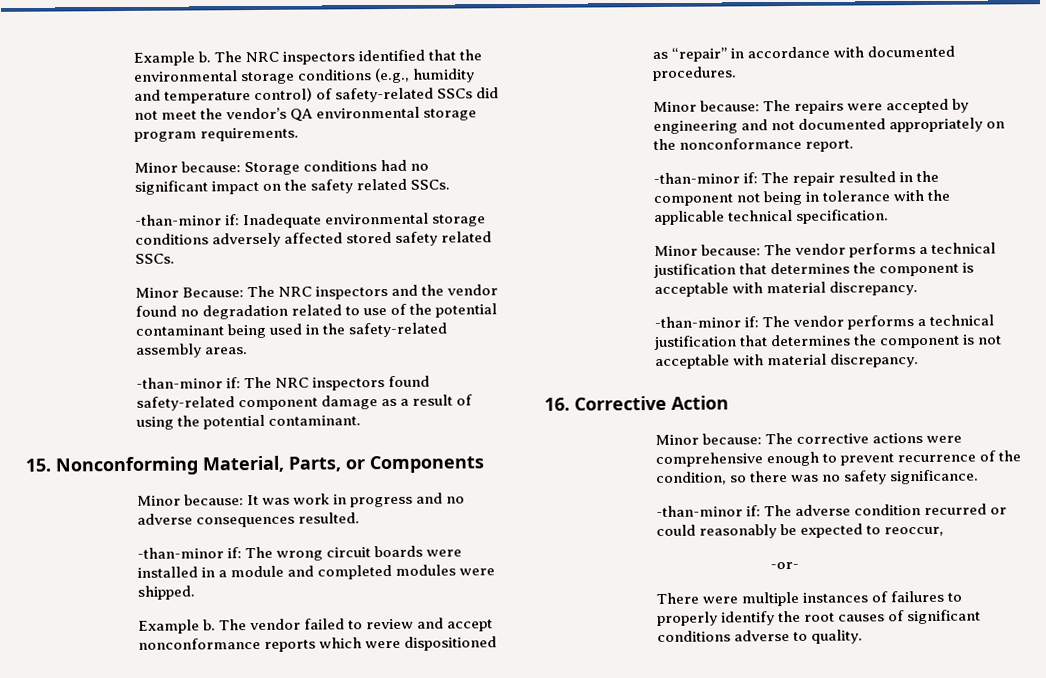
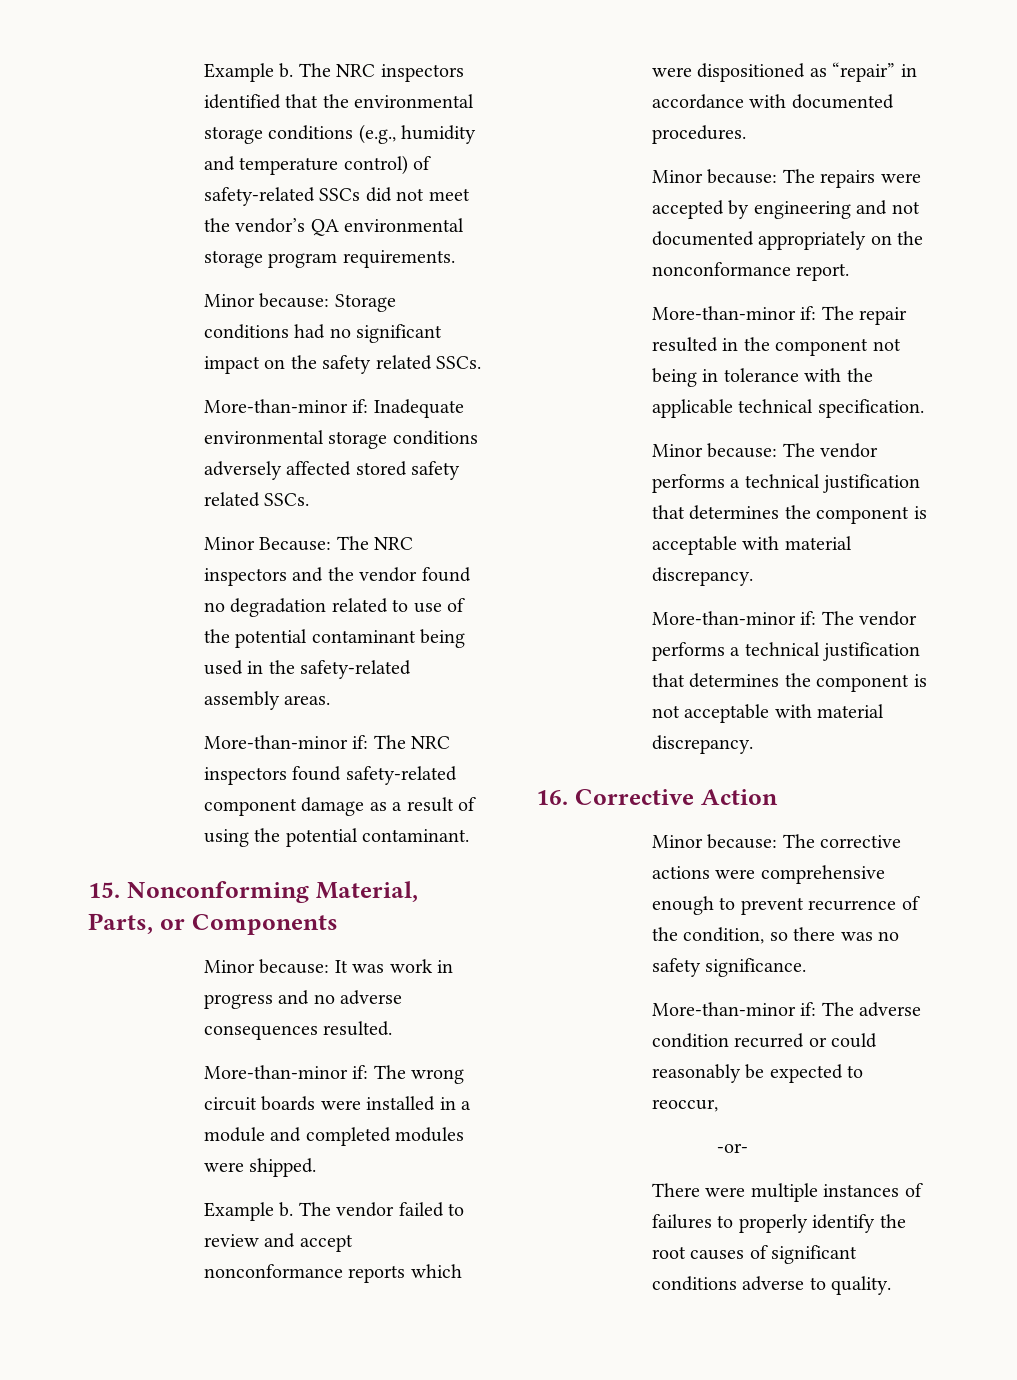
- -than-minor if: Inadequate environmental storage conditions adversely affected stored safety related SSCs.
+ More-than-minor if: Inadequate environmental storage conditions adversely affected stored safety related SSCs.
- -than-minor if: The NRC inspectors found safety-related component damage as a result of using the potential contaminant.
+ More-than-minor if: The NRC inspectors found safety-related component damage as a result of using the potential contaminant.
- -than-minor if: The wrong circuit boards were installed in a module and completed modules were shipped.
+ More-than-minor if: The wrong circuit boards were installed in a module and completed modules were shipped.
- -than-minor if: The repair resulted in the component not being in tolerance with the applicable technical specification.
+ More-than-minor if: The repair resulted in the component not being in tolerance with the applicable technical specification.
- -than-minor if: The vendor performs a technical justification that determines the component is not acceptable with material discrepancy.
+ More-than-minor if: The vendor performs a technical justification that determines the component is not acceptable with material discrepancy.
- -than-minor if: The adverse condition recurred or could reasonably be expected to reoccur,
+ More-than-minor if: The adverse condition recurred or could reasonably be expected to reoccur,

